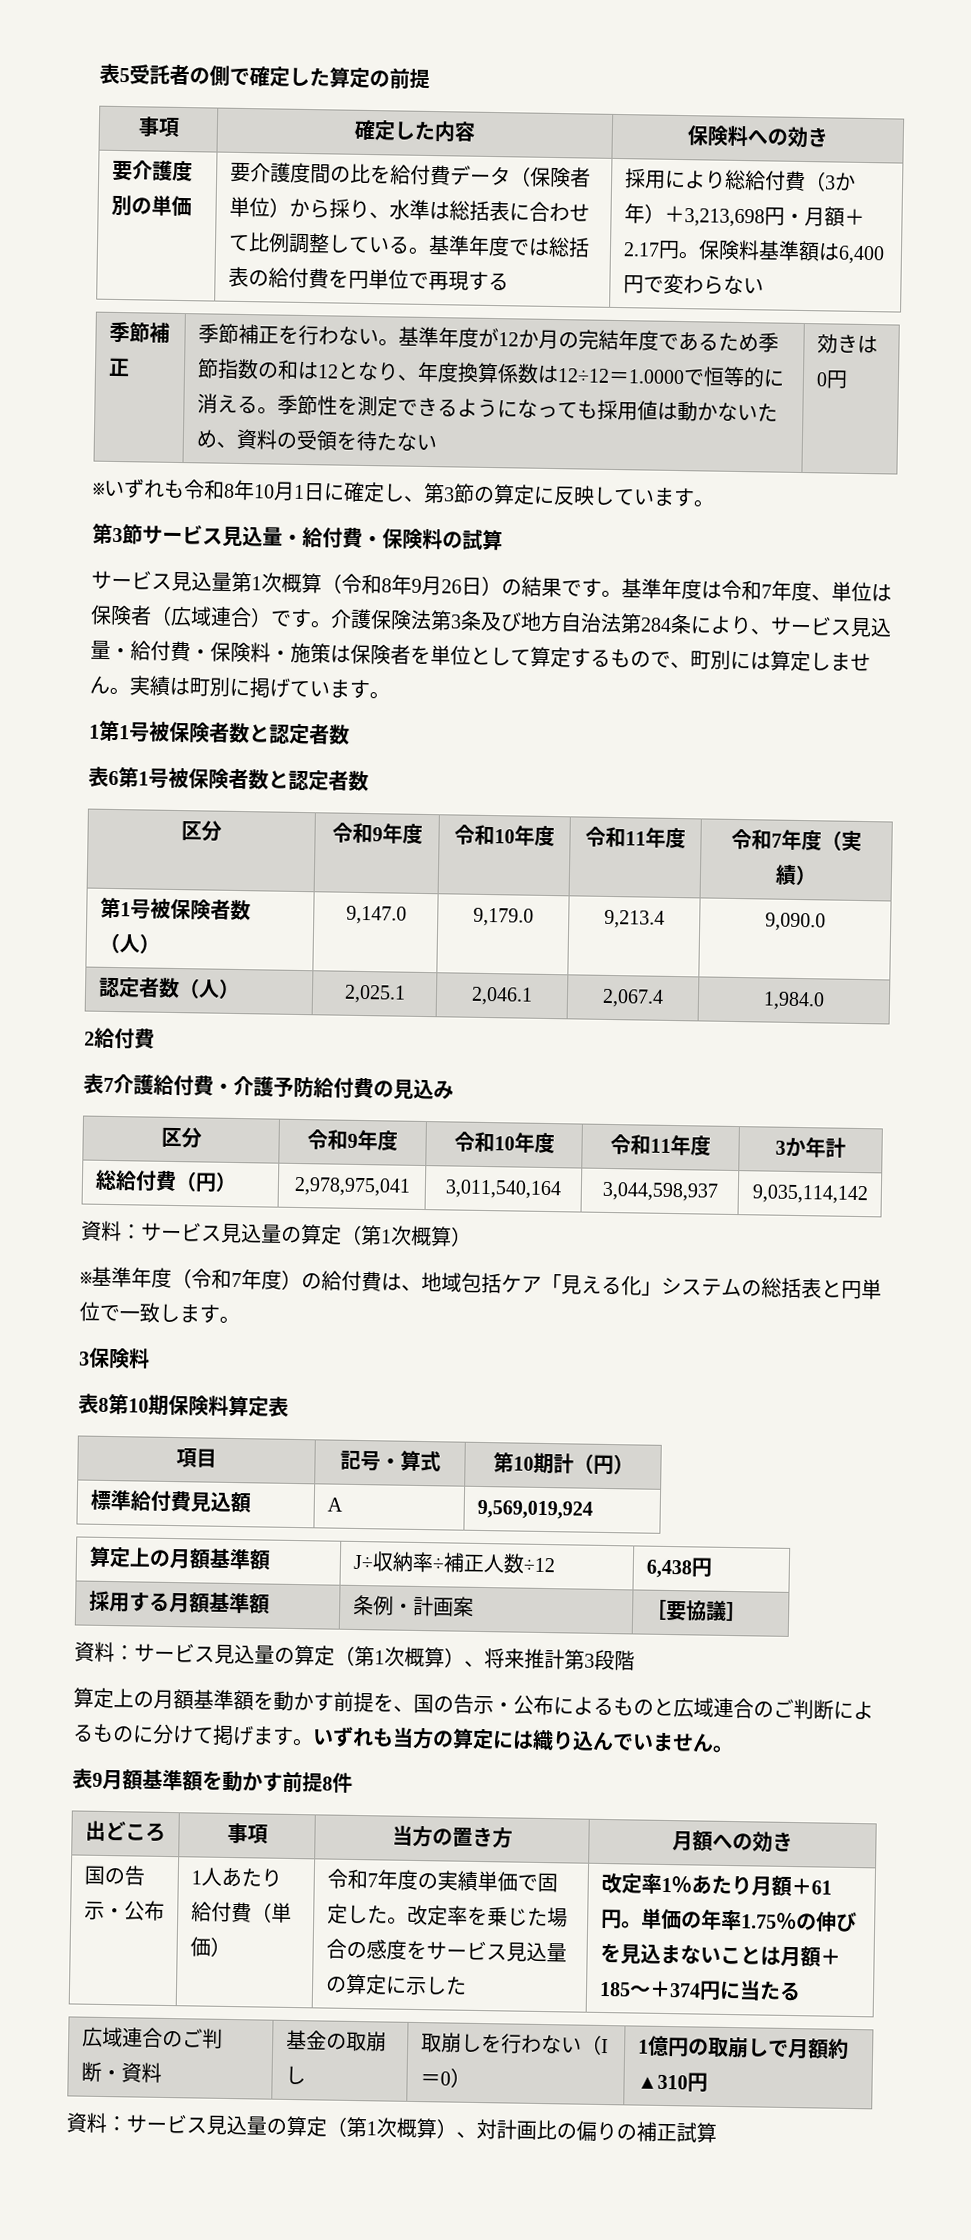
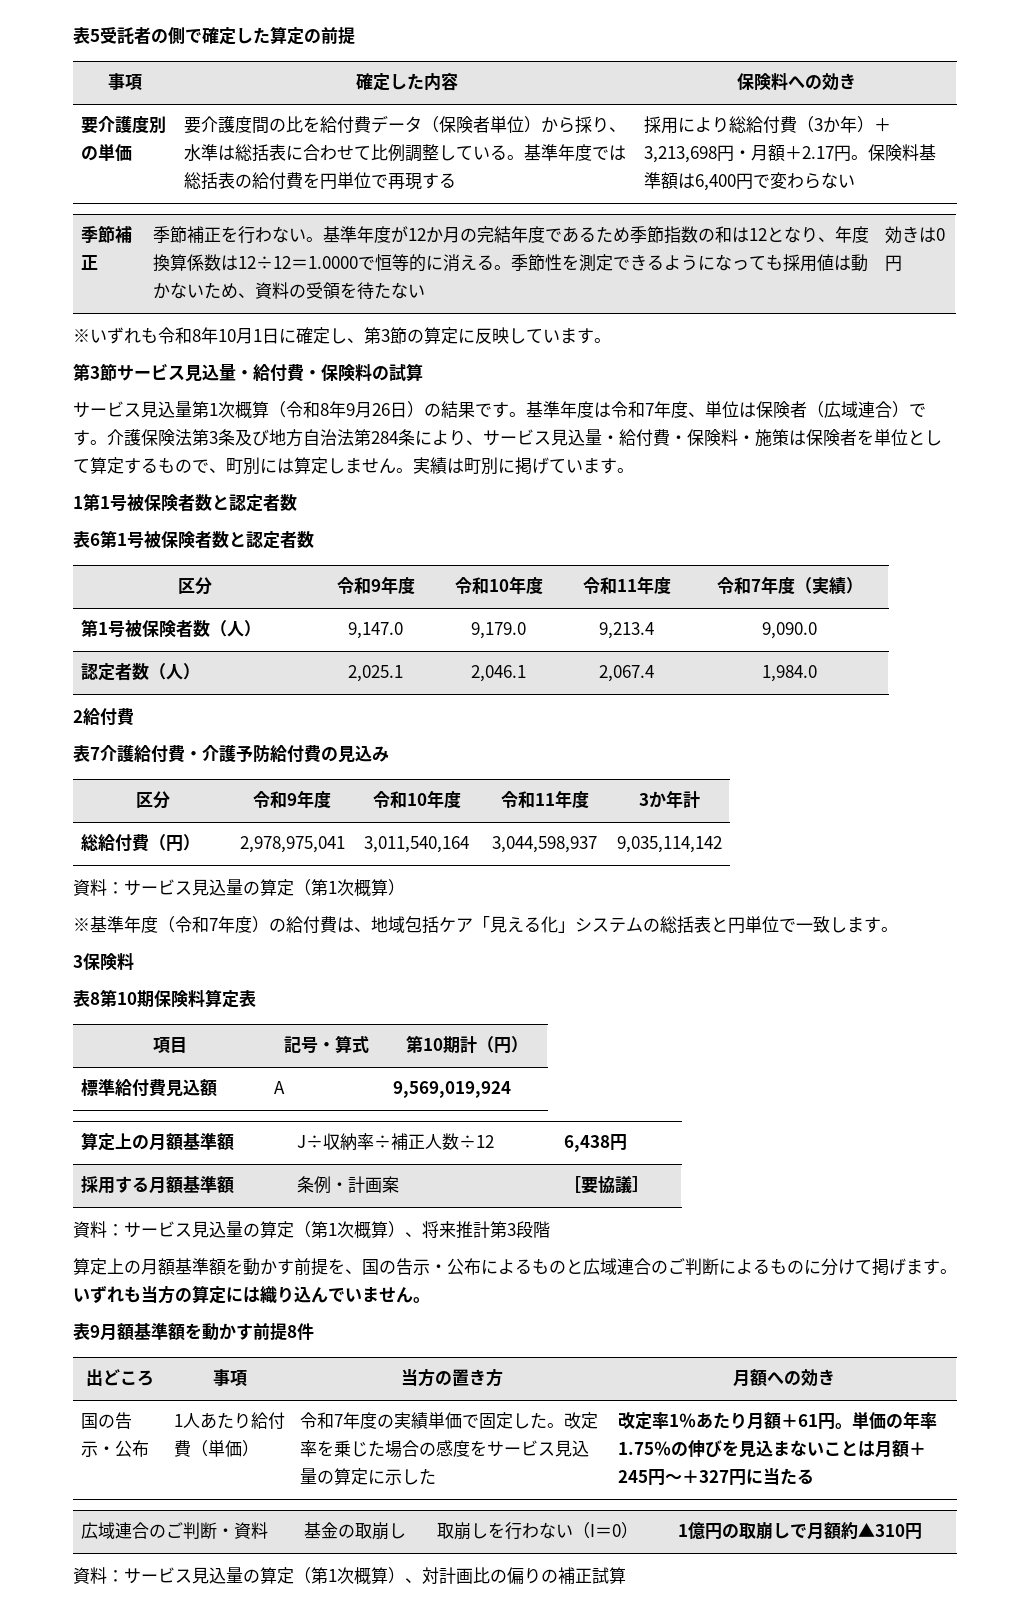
- 単価の年率1.75％の伸びを見込まないことは月額＋185〜＋374円に当たる
+ 単価の年率1.75％の伸びを見込まないことは月額＋245円〜＋327円に当たる

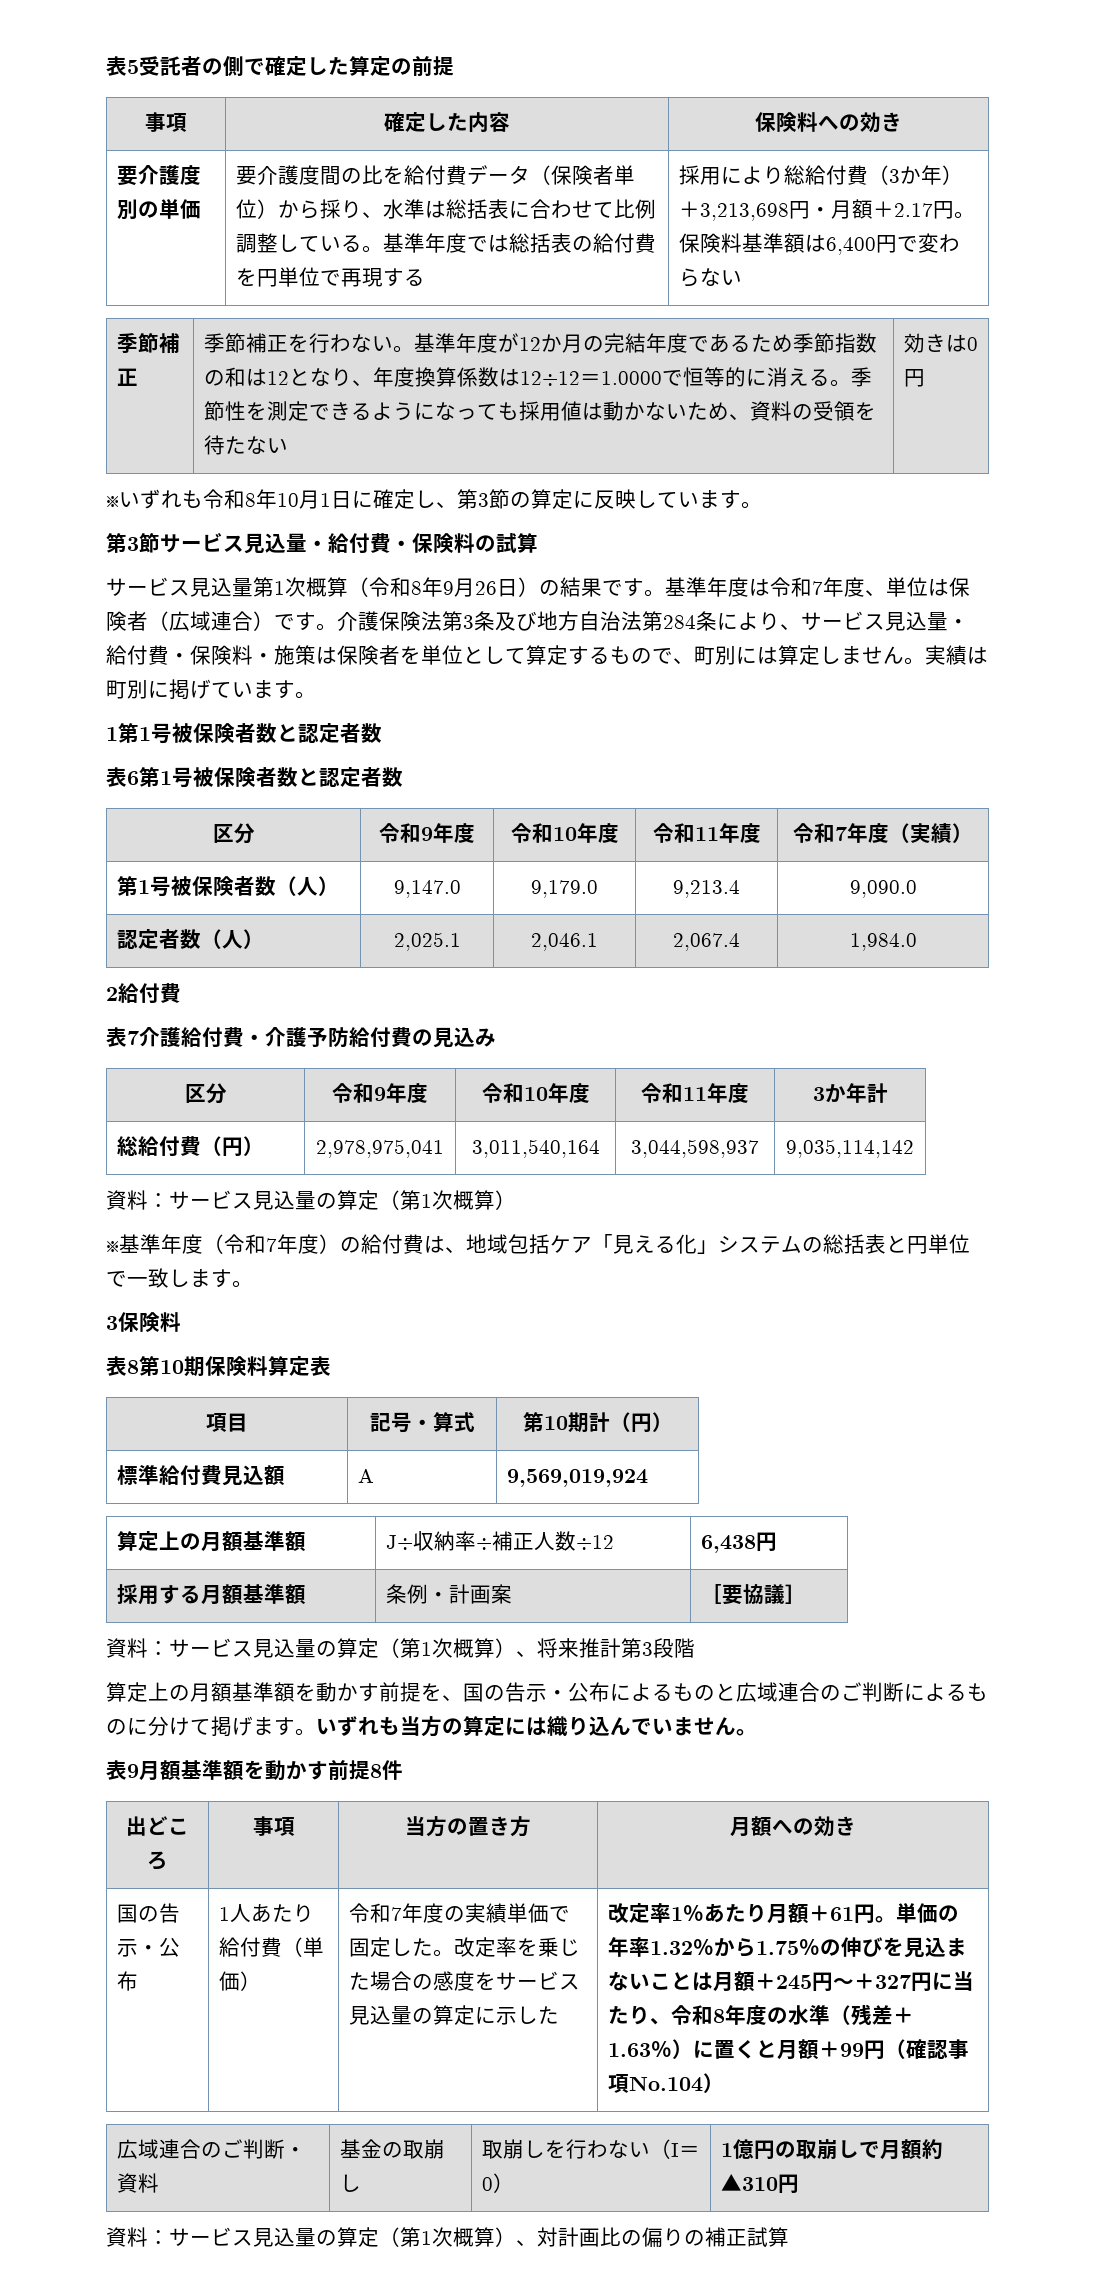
- 単価の年率1.75％の伸びを見込まないことは月額＋245円〜＋327円に当たる
+ 単価の年率1.32％から1.75％の伸びを見込まないことは月額＋245円〜＋327円に当たり、令和8年度の水準（残差＋1.63％）に置くと月額＋99円（確認事項No.104）

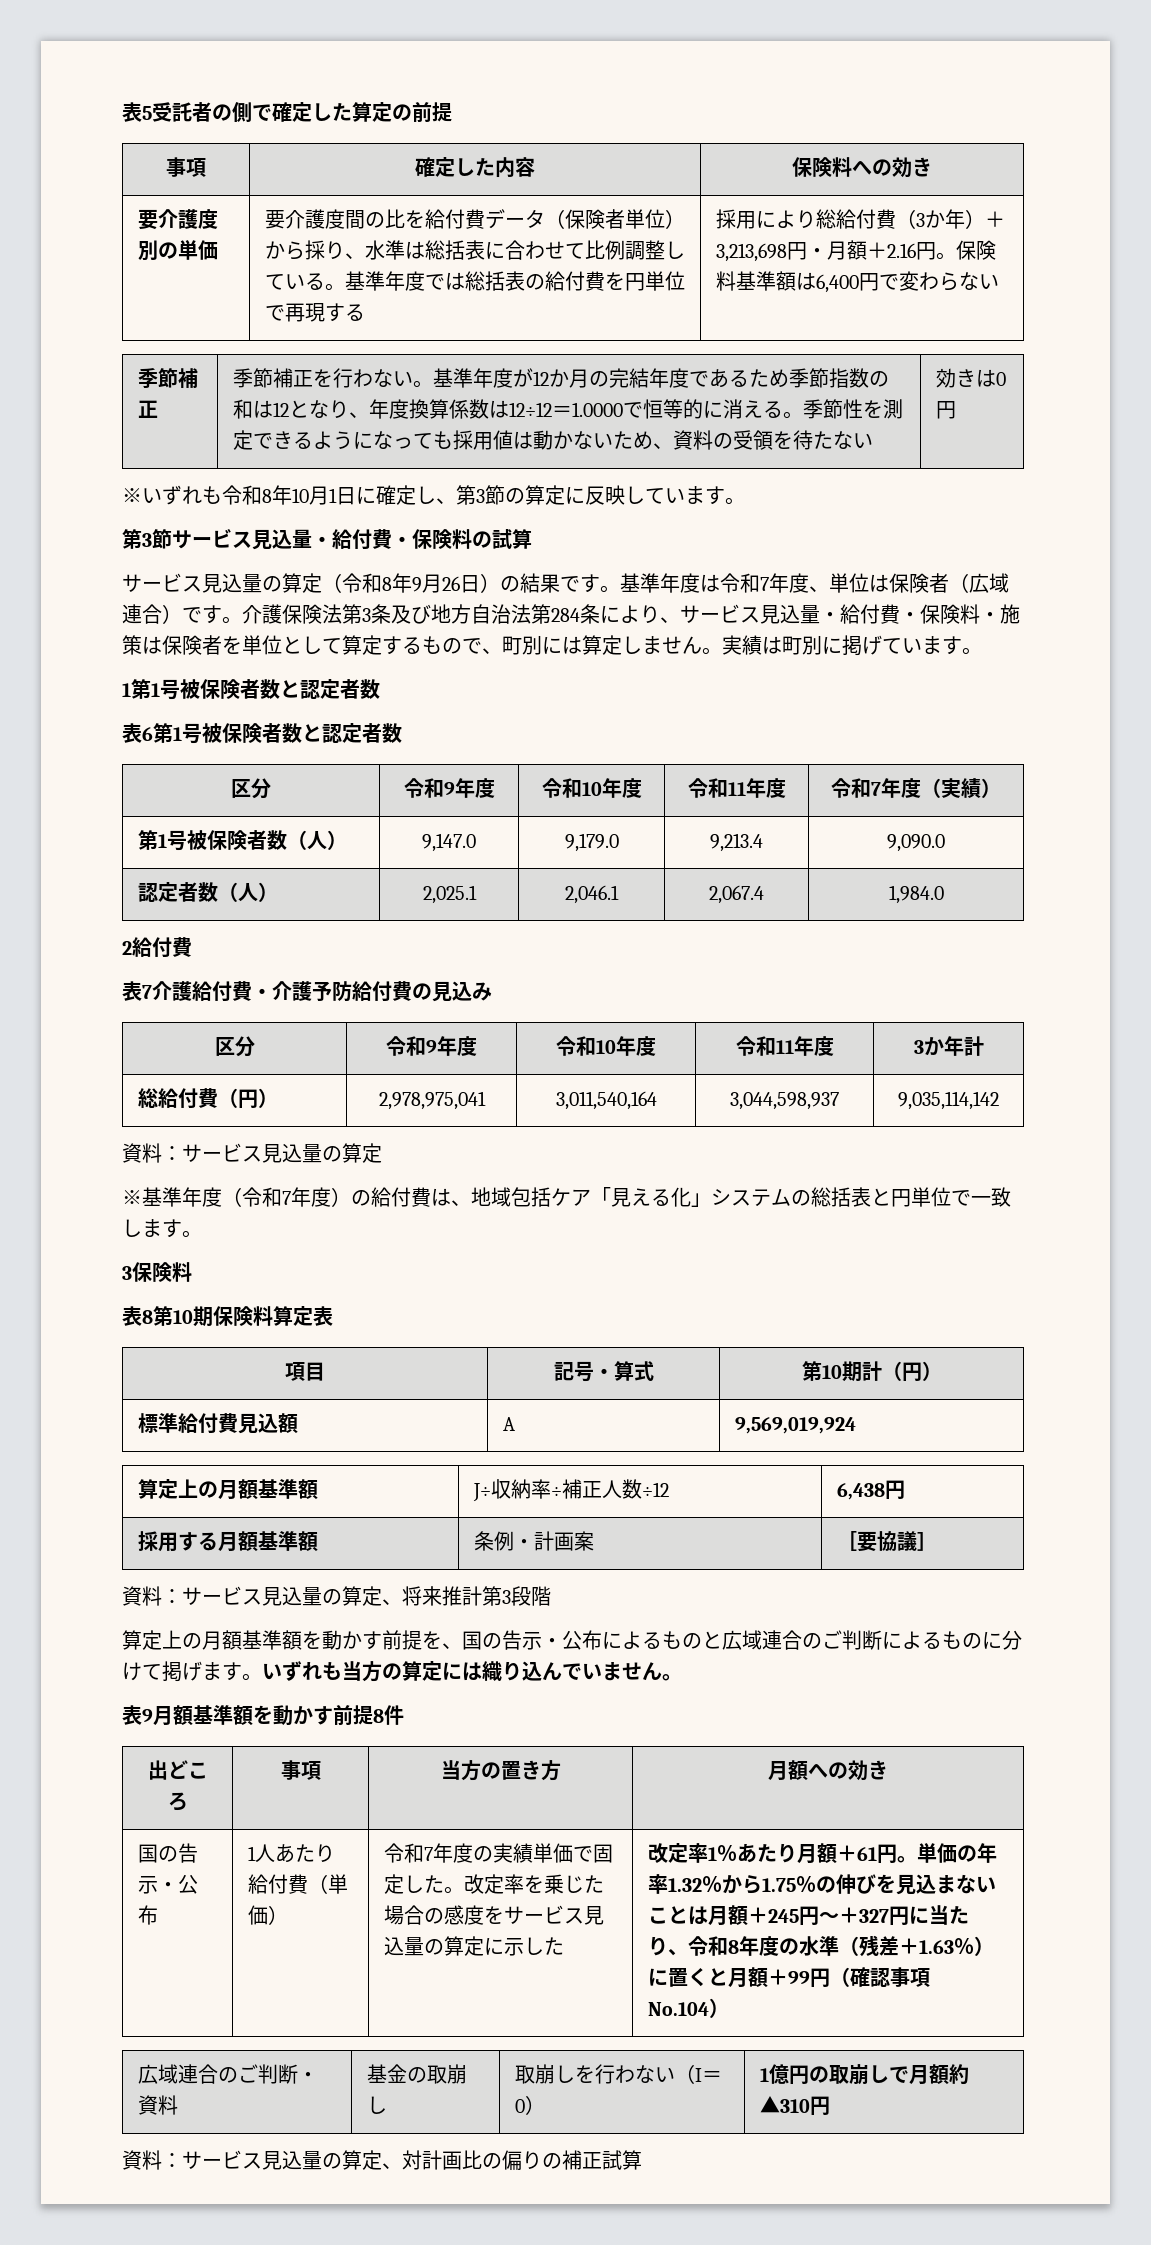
- 採用により総給付費（3か年）＋3,213,698円・月額＋2.17円。
+ 採用により総給付費（3か年）＋3,213,698円・月額＋2.16円。
- サービス見込量第1次概算（令和8年9月26日）の結果です。
+ サービス見込量の算定（令和8年9月26日）の結果です。
  総給付費（円） | 2,978,975,041 | 3,011,540,164 | 3,044,598,937 | 9,035,114,142
- 資料：サービス見込量の算定（第1次概算）
+ 資料：サービス見込量の算定
- 資料：サービス見込量の算定（第1次概算）、将来推計第3段階
+ 資料：サービス見込量の算定、将来推計第3段階
- 資料：サービス見込量の算定（第1次概算）、対計画比の偏りの補正試算
+ 資料：サービス見込量の算定、対計画比の偏りの補正試算

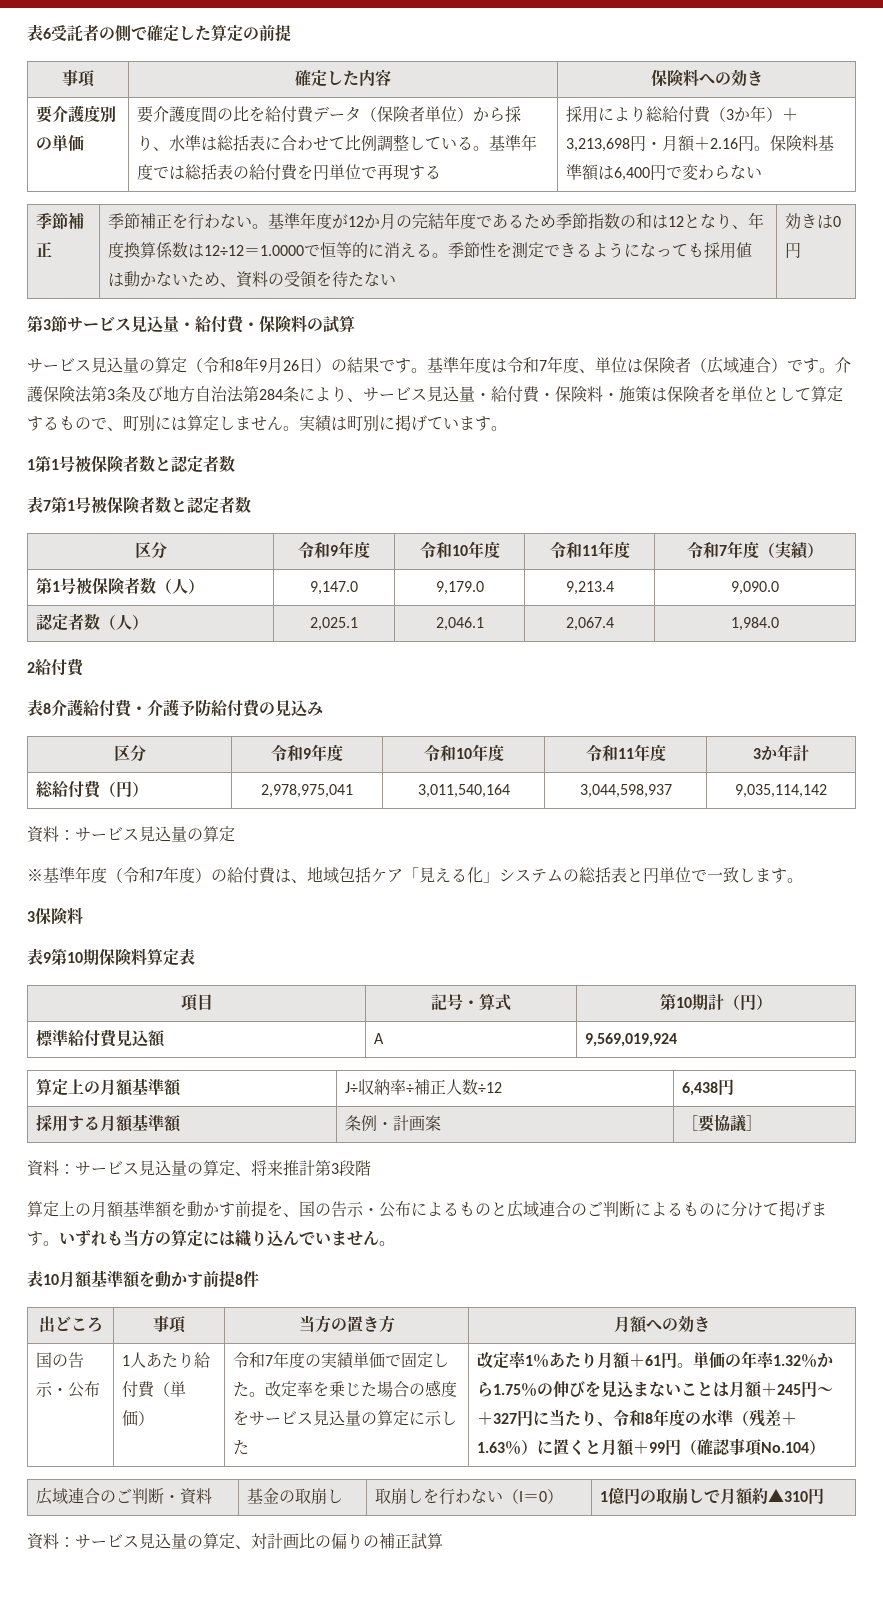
- 表5受託者の側で確定した算定の前提
+ 表6受託者の側で確定した算定の前提
- ※いずれも令和8年10月1日に確定し、第3節の算定に反映しています。
- 表6第1号被保険者数と認定者数
+ 表7第1号被保険者数と認定者数
- 表7介護給付費・介護予防給付費の見込み
+ 表8介護給付費・介護予防給付費の見込み
- 表8第10期保険料算定表
+ 表9第10期保険料算定表
- 表9月額基準額を動かす前提8件
+ 表10月額基準額を動かす前提8件

